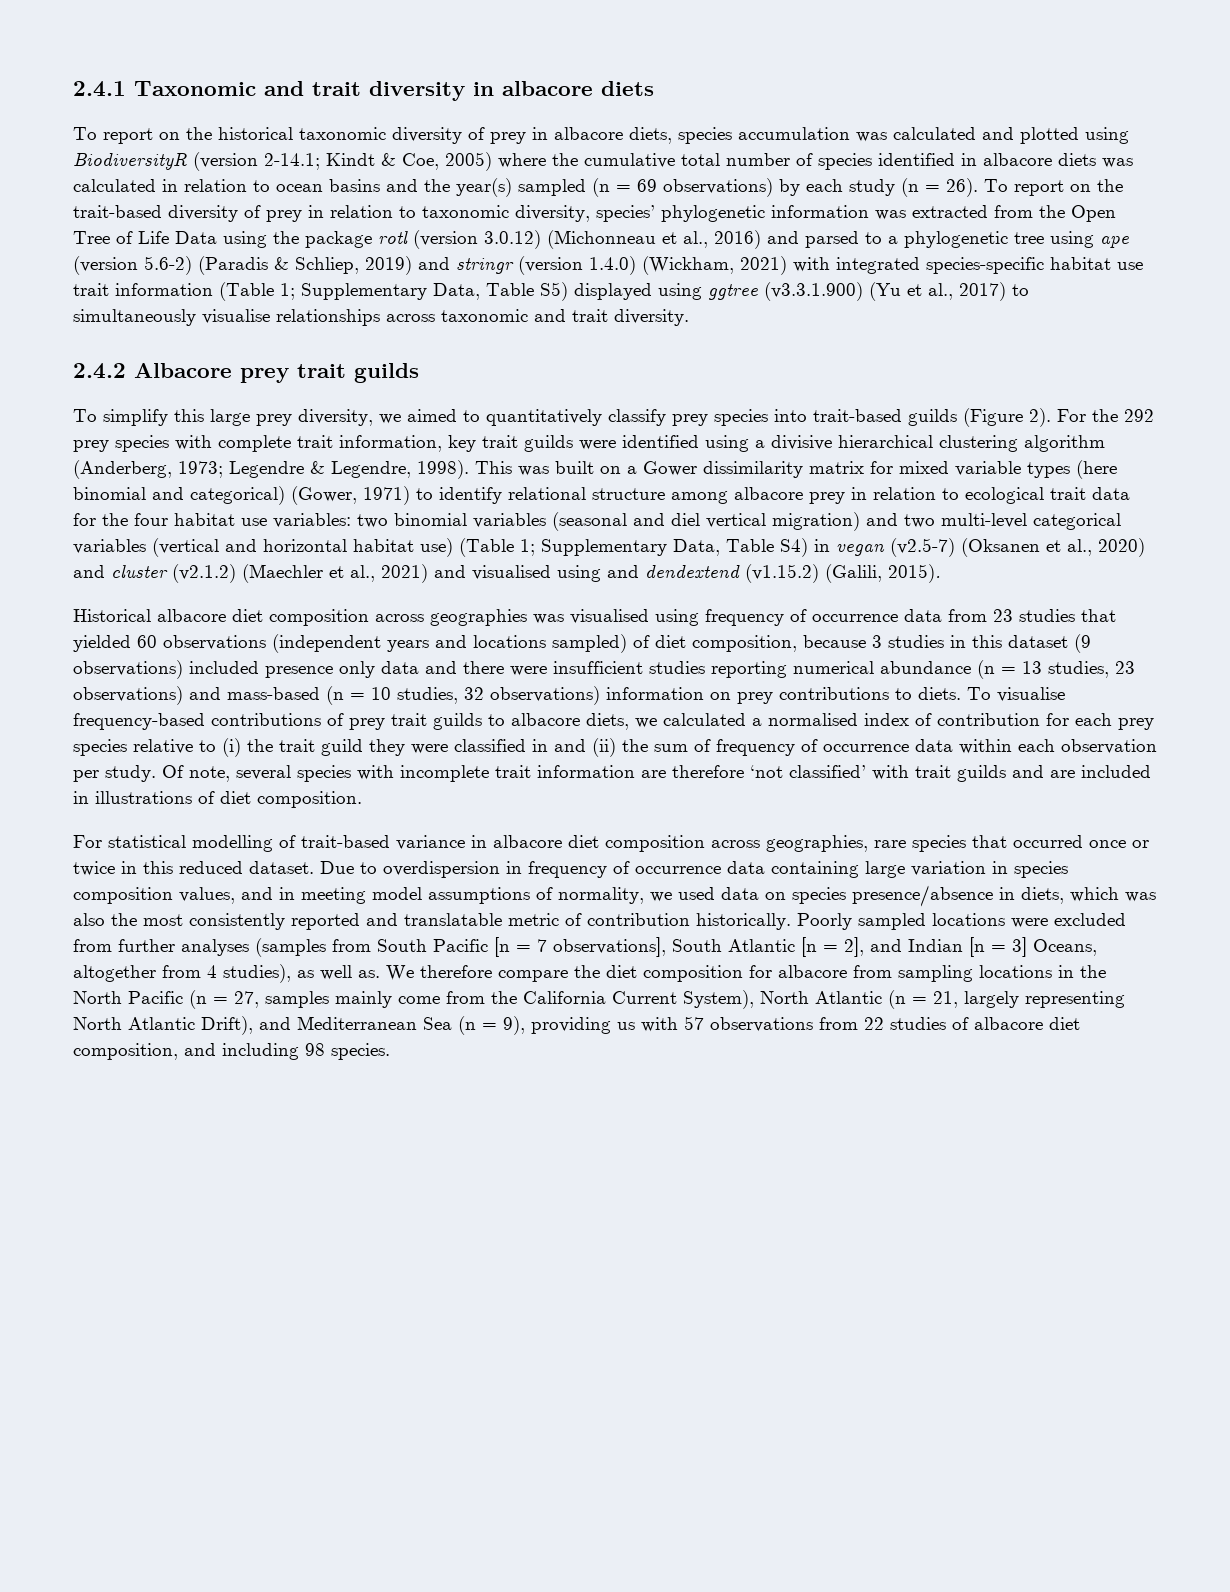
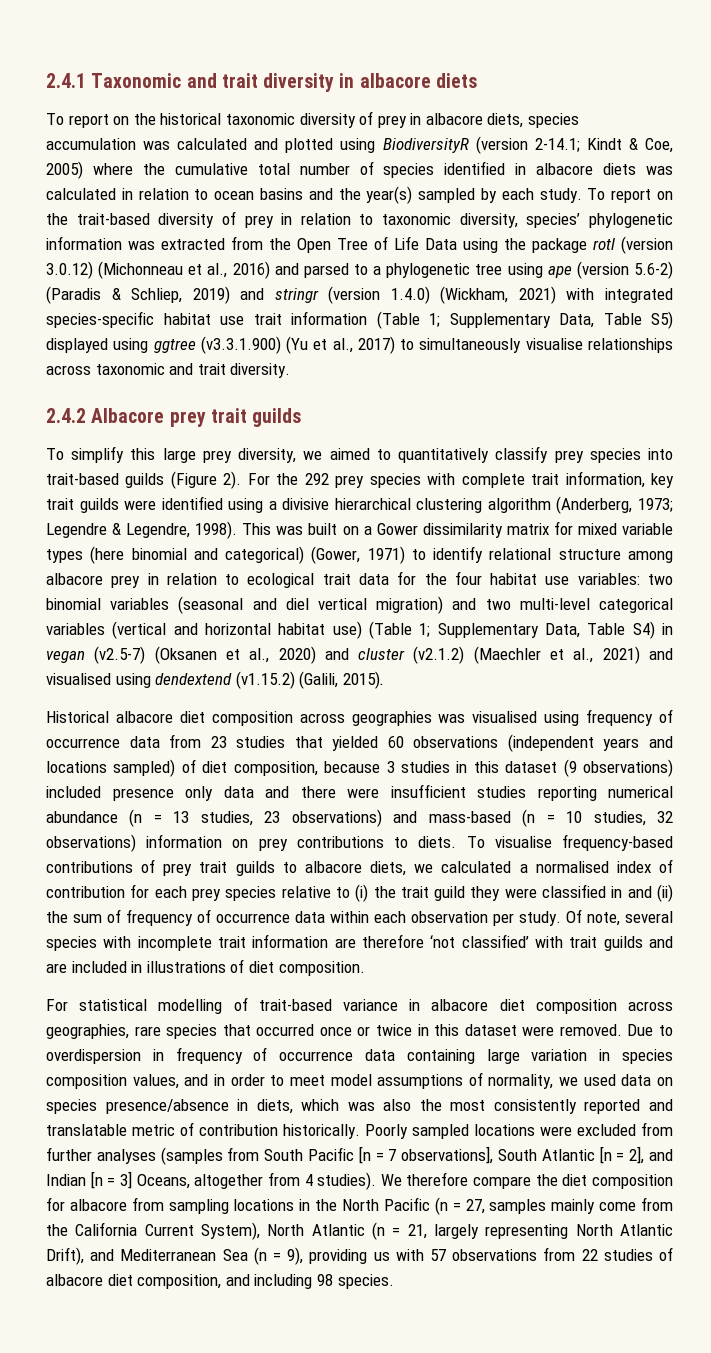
- To report on the historical taxonomic diversity of prey in albacore diets, species accumulation was calculated and plotted using BiodiversityR (version 2-14.1; Kindt & Coe, 2005) where the cumulative total number of species identified in albacore diets was calculated in relation to ocean basins and the year(s) sampled (n = 69 observations) by each study (n = 26).
+ To report on the historical taxonomic diversity of prey in albacore diets, species accumulation was calculated and plotted using BiodiversityR (version 2-14.1; Kindt & Coe, 2005) where the cumulative total number of species identified in albacore diets was calculated in relation to ocean basins and the year(s) sampled by each study.
- Supplementary Data, Table S4) in vegan (v2.5-7) (Oksanen et al., 2020) and cluster (v2.1.2) (Maechler et al., 2021) and visualised using and dendextend (v1.15.2) (Galili, 2015).
+ Supplementary Data, Table S4) in vegan (v2.5-7) (Oksanen et al., 2020) and cluster (v2.1.2) (Maechler et al., 2021) and visualised using dendextend (v1.15.2) (Galili, 2015).
- For statistical modelling of trait-based variance in albacore diet composition across geographies, rare species that occurred once or twice in this reduced dataset.
+ For statistical modelling of trait-based variance in albacore diet composition across geographies, rare species that occurred once or twice in this dataset were removed.
- Due to overdispersion in frequency of occurrence data containing large variation in species composition values, and in meeting model assumptions of normality, we used data on species presence/absence in diets, which was also the most consistently reported and translatable metric of contribution historically.
+ Due to overdispersion in frequency of occurrence data containing large variation in species composition values, and in order to meet model assumptions of normality, we used data on species presence/absence in diets, which was also the most consistently reported and translatable metric of contribution historically.
- Poorly sampled locations were excluded from further analyses (samples from South Pacific [n = 7 observations], South Atlantic [n = 2], and Indian [n = 3] Oceans, altogether from 4 studies), as well as.
+ Poorly sampled locations were excluded from further analyses (samples from South Pacific [n = 7 observations], South Atlantic [n = 2], and Indian [n = 3] Oceans, altogether from 4 studies).

